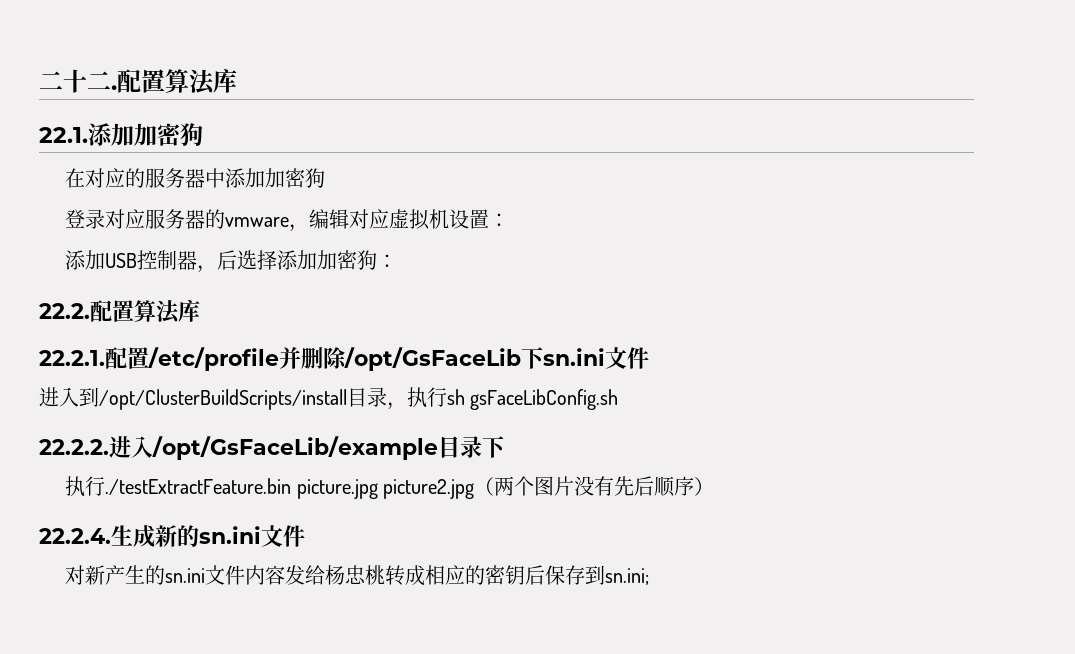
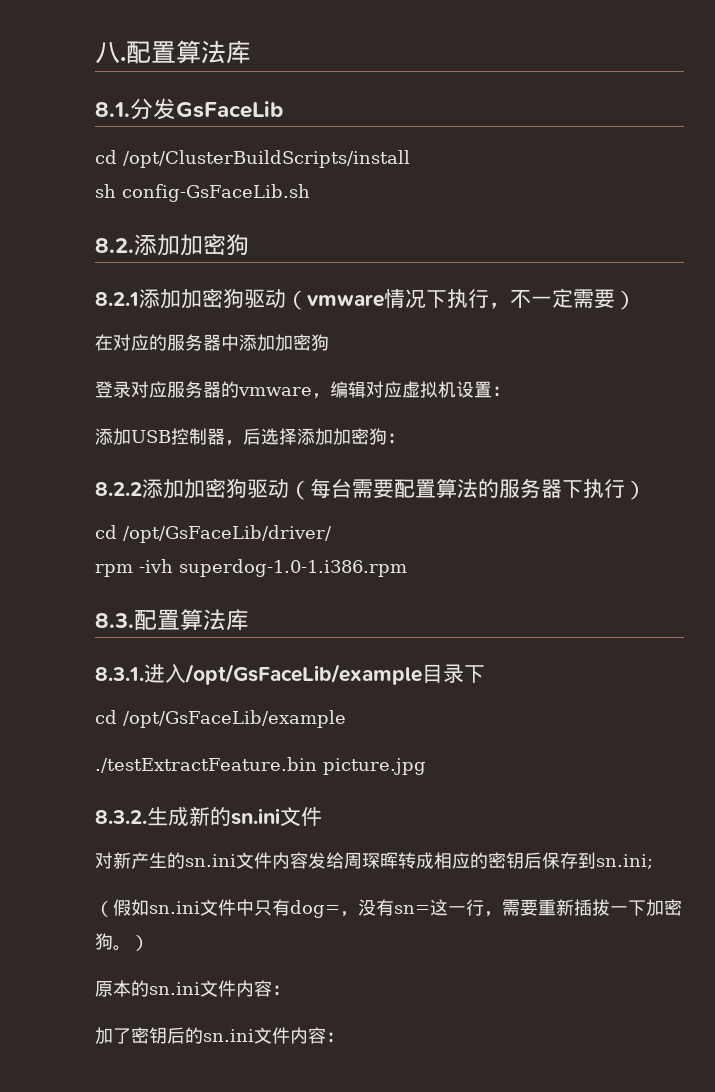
- 二十二.
+ 八.
- 22.1.添加加密狗
+ 8.1.分发GsFaceLib
+ cd /opt/ClusterBuildScripts/install
+ sh config-GsFaceLib.sh
+ 8.2.添加加密狗
+ 8.2.1添加加密狗驱动（vmware情况下执行，不一定需要）
- 22.2.配置算法库
- 22.2.1.配置/etc/profile并删除/opt/GsFaceLib下sn.ini文件
- 进入到/opt/ClusterBuildScripts/install目录，执行sh gsFaceLibConfig.sh
- 22.2.2.进入/opt/GsFaceLib/example目录下
+ 8.2.2添加加密狗驱动（每台需要配置算法的服务器下执行）
+ cd /opt/GsFaceLib/driver/
+ rpm -ivh superdog-1.0-1.i386.rpm
+ 8.3.配置算法库
+ 8.3.1.进入/opt/GsFaceLib/example目录下
- 执行./testExtractFeature.bin picture.jpg picture2.jpg（两个图片没有先后顺序）
- 22.2.4.生成新的sn.ini文件
+ cd /opt/GsFaceLib/example
+ ./testExtractFeature.bin picture.jpg
+ 8.3.2.生成新的sn.ini文件
- 对新产生的sn.ini文件内容发给杨忠桃转成相应的密钥后保存到sn.ini;
+ 对新产生的sn.ini文件内容发给周琛晖转成相应的密钥后保存到sn.ini;
+ （假如sn.ini文件中只有dog=，没有sn=这一行，需要重新插拔一下加密狗。）
+ 原本的sn.ini文件内容：
+ 加了密钥后的sn.ini文件内容：

